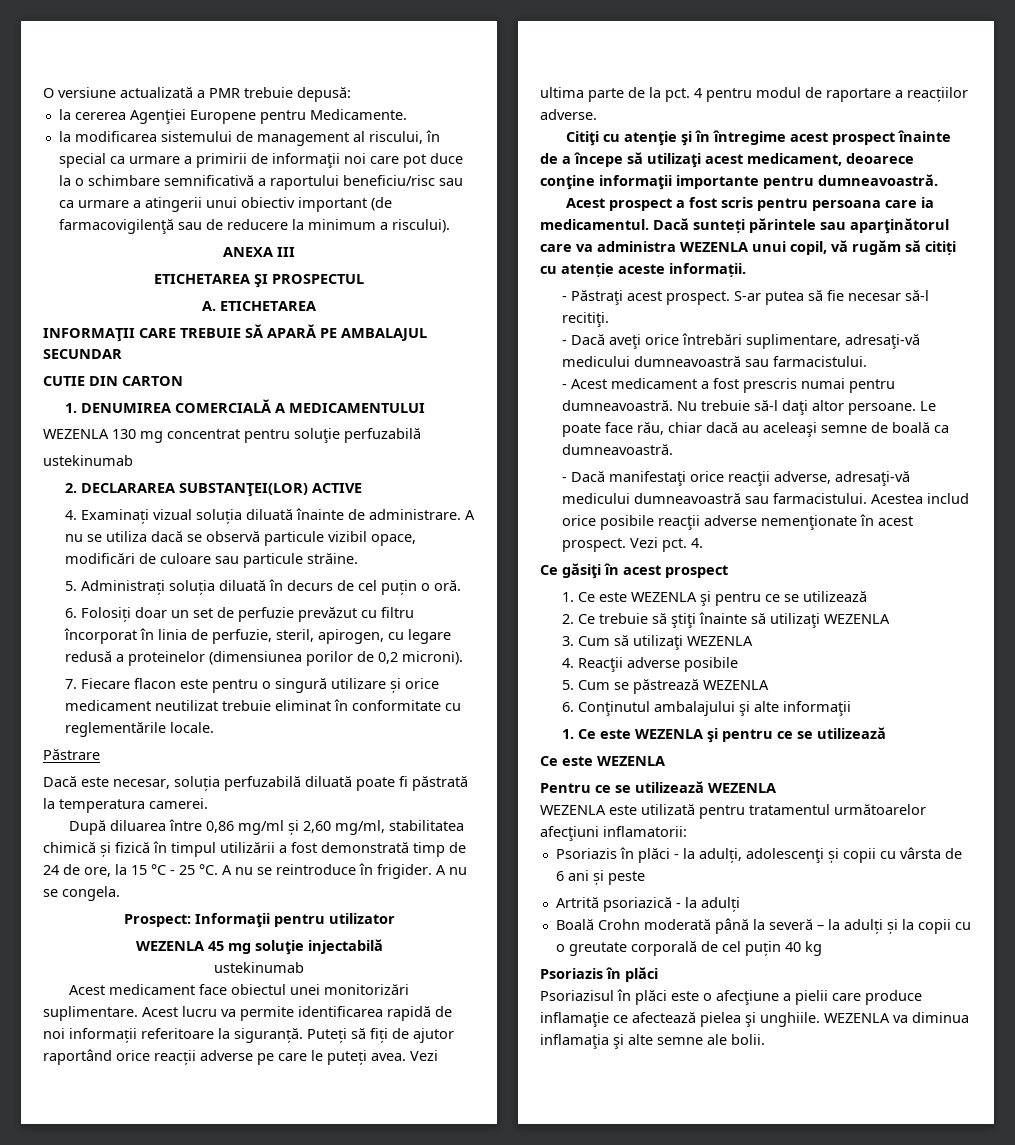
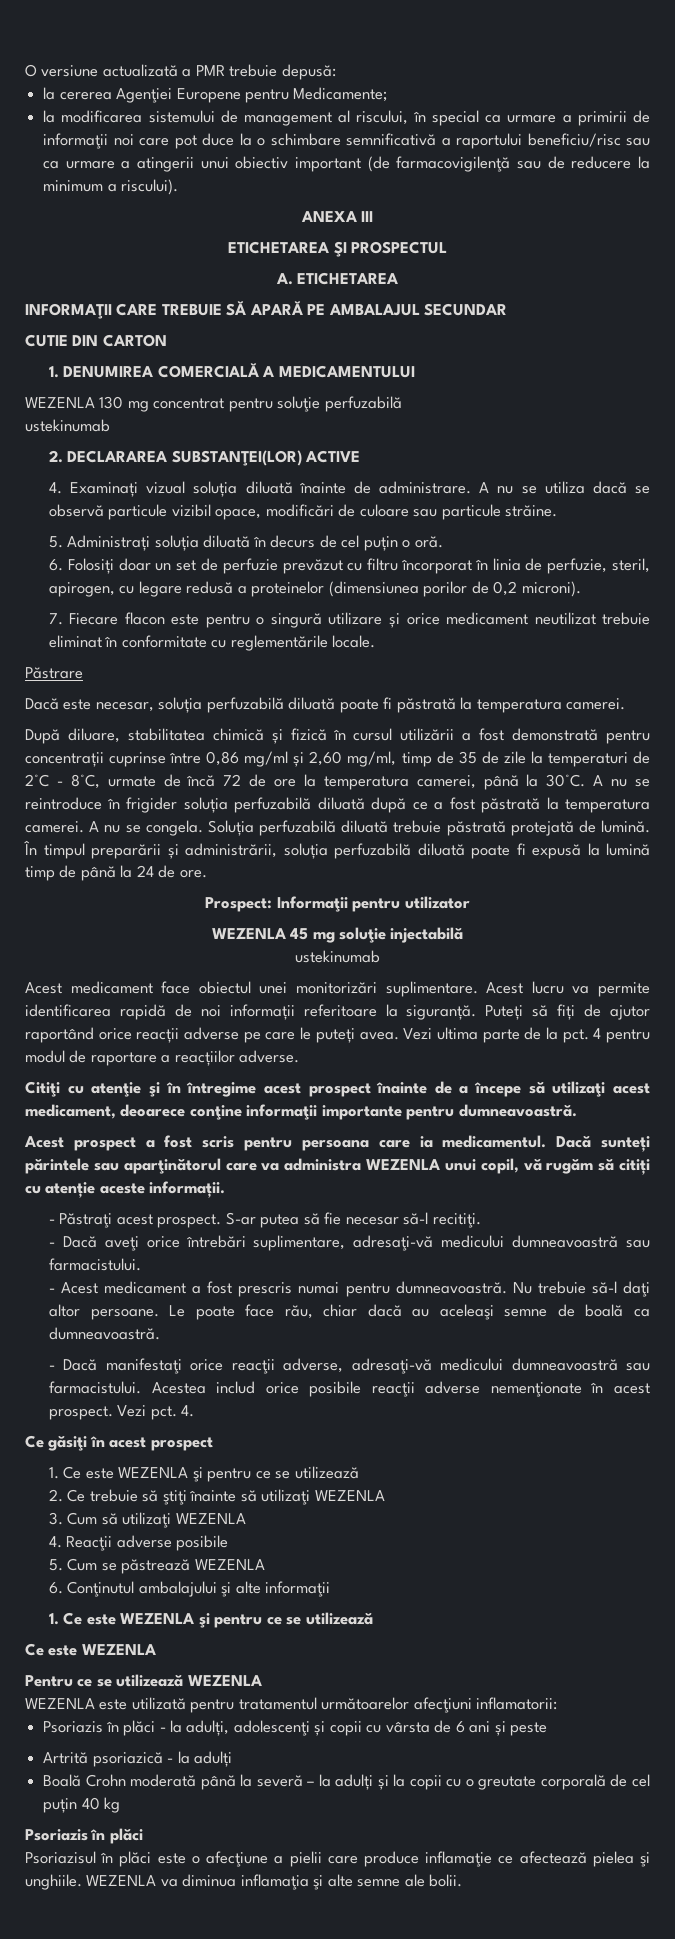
- la cererea Agenţiei Europene pentru Medicamente.
+ la cererea Agenţiei Europene pentru Medicamente;
- După diluarea între 0,86 mg/ml și 2,60 mg/ml, stabilitatea chimică și fizică în timpul utilizării a fost demonstrată timp de 24 de ore, la 15 °C - 25 °C.
+ După diluare, stabilitatea chimică și fizică în cursul utilizării a fost demonstrată pentru concentrații cuprinse între 0,86 mg/ml și 2,60 mg/ml, timp de 35 de zile la temperaturi de 2°C - 8°C, urmate de încă 72 de ore la temperatura camerei, până la 30°C.
- A nu se reintroduce în frigider. A nu se congela.
+ A nu se reintroduce în frigider soluția perfuzabilă diluată după ce a fost păstrată la temperatura camerei. A nu se congela. Soluția perfuzabilă diluată trebuie păstrată protejată de lumină. În timpul preparării și administrării, soluția perfuzabilă diluată poate fi expusă la lumină timp de până la 24 de ore.

